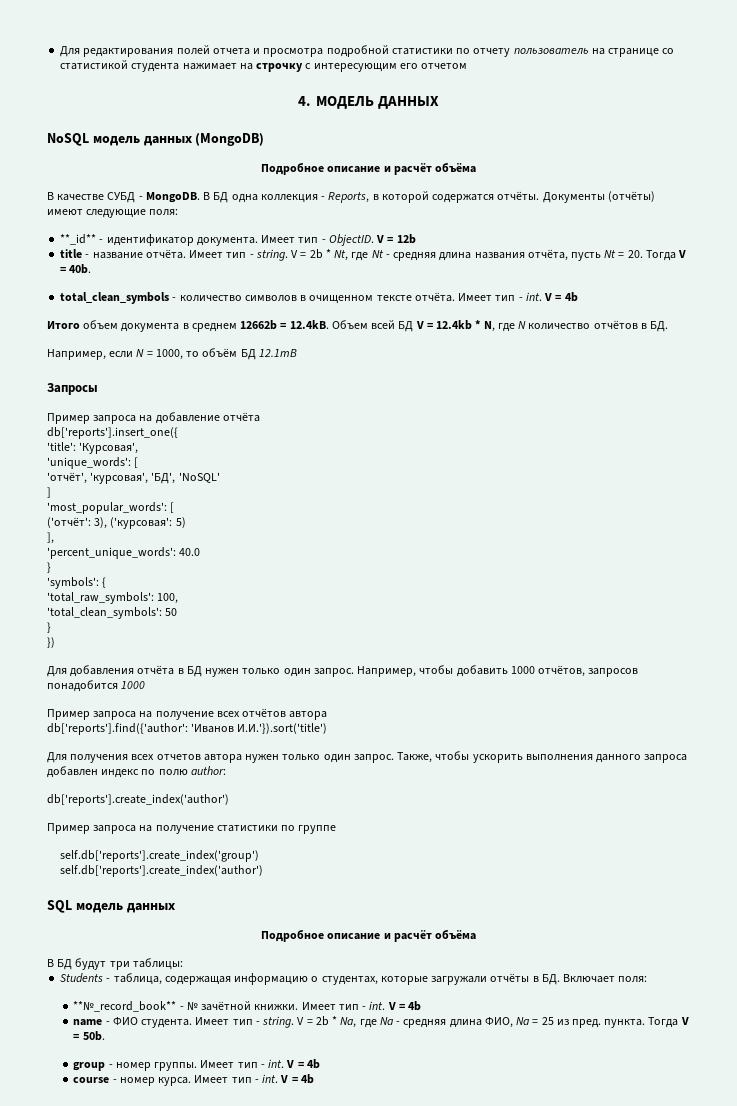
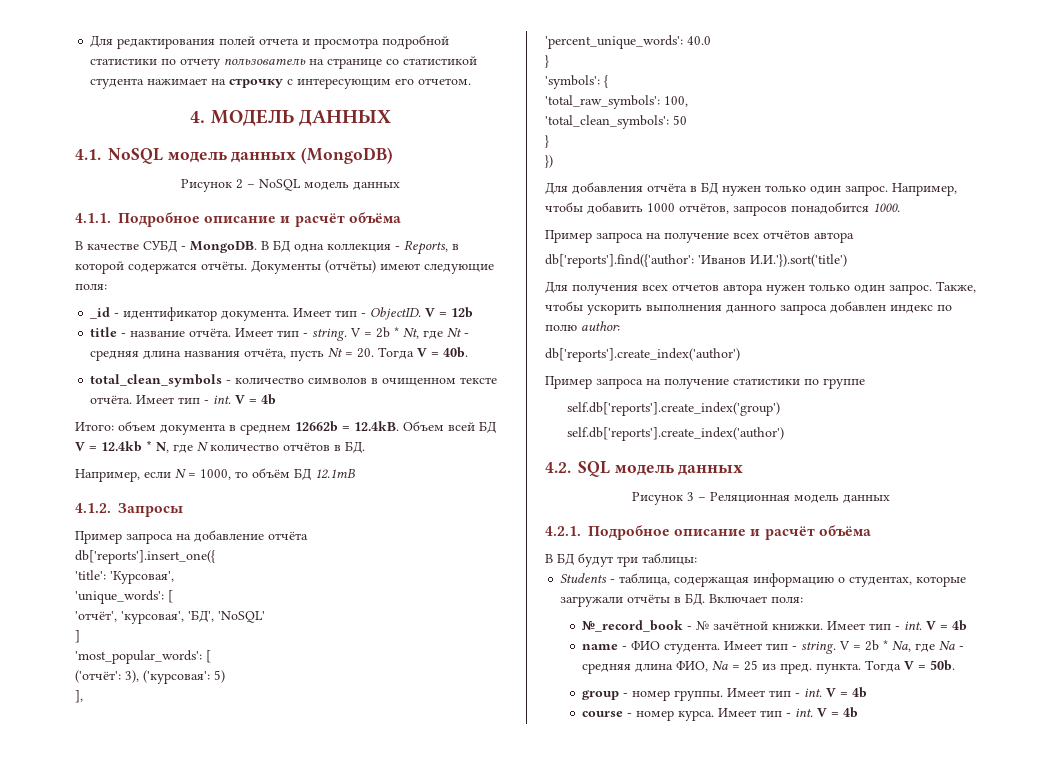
- Для редактирования полей отчета и просмотра подробной статистики по отчету пользователь на странице со статистикой студента нажимает на строчку с интересующим его отчетом
+ Для редактирования полей отчета и просмотра подробной статистики по отчету пользователь на странице со статистикой студента нажимает на строчку с интересующим его отчетом.
- NoSQL модель данных (MongoDB)
- Подробное описание и расчёт объёма
+ 4.1. NoSQL модель данных (MongoDB)
+ Рисунок 2 – NoSQL модель данных
+ 4.1.1. Подробное описание и расчёт объёма
- **_id** - идентификатор документа.
+ _id - идентификатор документа.
- Итого объем документа в среднем 12662b = 12.4kB. Объем всей БД V = 12.4kb * N, где N количество отчётов в БД.
+ Итого: объем документа в среднем 12662b = 12.4kB. Объем всей БД V = 12.4kb * N, где N количество отчётов в БД.
- Запросы
+ 4.1.2. Запросы
- Например, чтобы добавить 1000 отчётов, запросов понадобится 1000
+ Например, чтобы добавить 1000 отчётов, запросов понадобится 1000.
- SQL модель данных
- Подробное описание и расчёт объёма
+ 4.2. SQL модель данных
+ Рисунок 3 – Реляционная модель данных
+ 4.2.1. Подробное описание и расчёт объёма
- **№_record_book** - № зачётной книжки.
+ №_record_book - № зачётной книжки.

